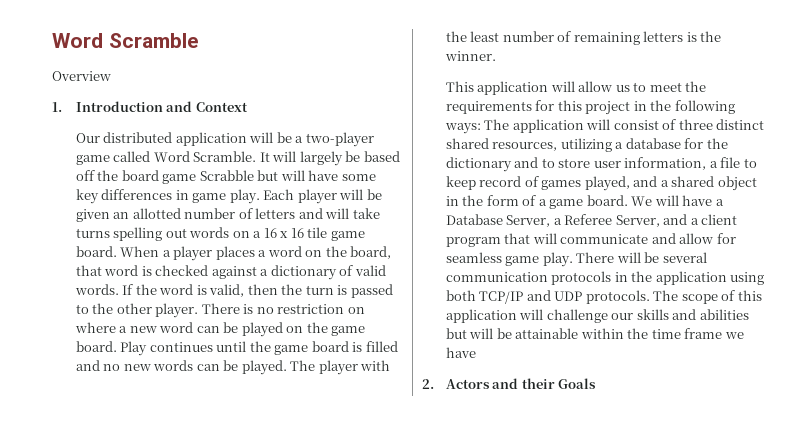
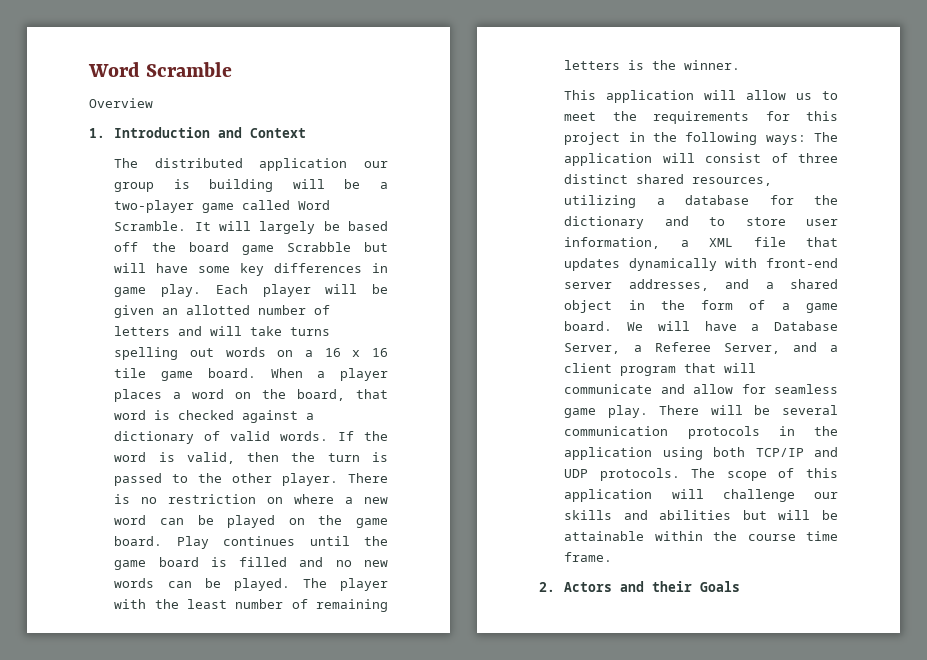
- Our distributed application will be a two-player game called Word Scramble.
+ The distributed application our group is building will be a two-player game called Word Scramble.
- This application will allow us to meet the requirements for this project in the following ways: The application will consist of three distinct shared resources, utilizing a database for the dictionary and to store user information, a file to keep record of games played, and a shared object in the form of a game board.
+ This application will allow us to meet the requirements for this project in the following ways: The application will consist of three distinct shared resources, utilizing a database for the dictionary and to store user information, a XML file that updates dynamically with front-end server addresses, and a shared object in the form of a game board.
- The scope of this application will challenge our skills and abilities but will be attainable within the time frame we have
+ The scope of this application will challenge our skills and abilities but will be attainable within the course time frame.

